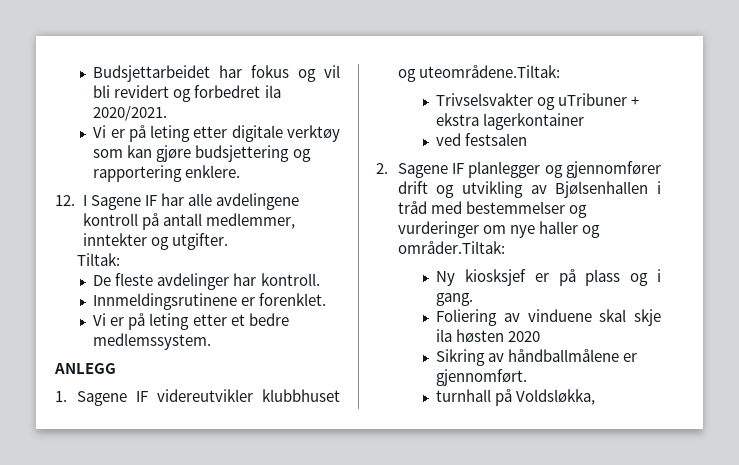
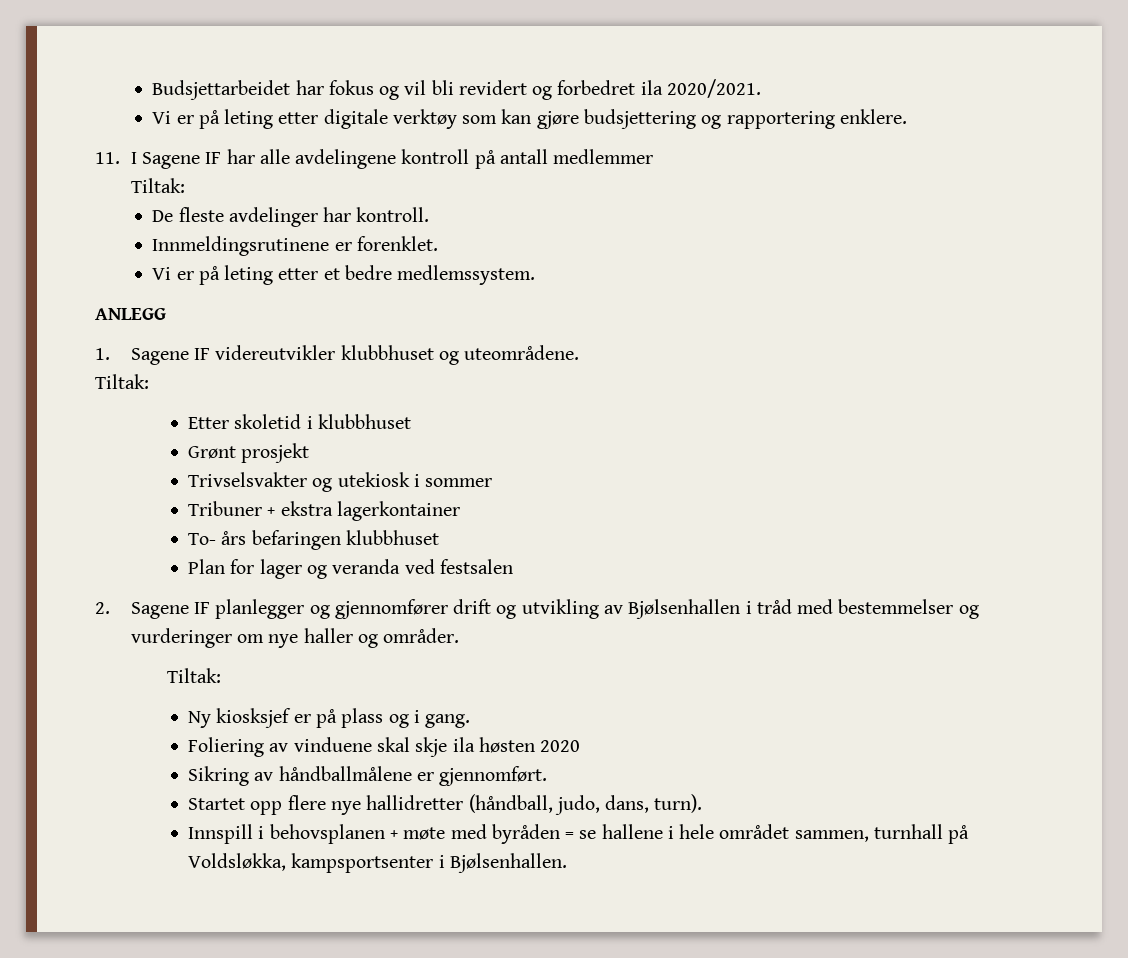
- 12. I Sagene IF har alle avdelingene kontroll på antall medlemmer, inntekter og utgifter.
+ 11. I Sagene IF har alle avdelingene kontroll på antall medlemmer
- 1. Sagene IF videreutvikler klubbhuset og uteområdene.Tiltak:
- Trivselsvakter og uTribuner + ekstra lagerkontainer
- ved festsalen
+ 1. Sagene IF videreutvikler klubbhuset og uteområdene.
+ Tiltak:
+ Etter skoletid i klubbhuset
+ Grønt prosjekt
+ Trivselsvakter og utekiosk i sommer
+ Tribuner + ekstra lagerkontainer
+ To- års befaringen klubbhuset
+ Plan for lager og veranda ved festsalen
- 2. Sagene IF planlegger og gjennomfører drift og utvikling av Bjølsenhallen i tråd med bestemmelser og vurderinger om nye haller og områder.Tiltak:
+ 2. Sagene IF planlegger og gjennomfører drift og utvikling av Bjølsenhallen i tråd med bestemmelser og vurderinger om nye haller og områder.
+ Tiltak:
- turnhall på Voldsløkka,
+ Startet opp flere nye hallidretter (håndball, judo, dans, turn).
+ Innspill i behovsplanen + møte med byråden = se hallene i hele området sammen, turnhall på Voldsløkka, kampsportsenter i Bjølsenhallen.

